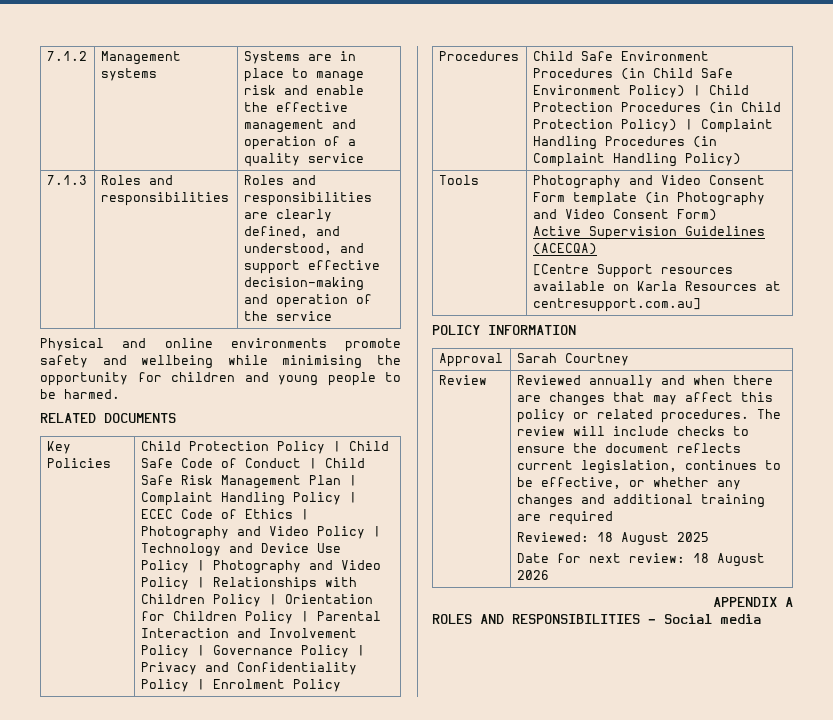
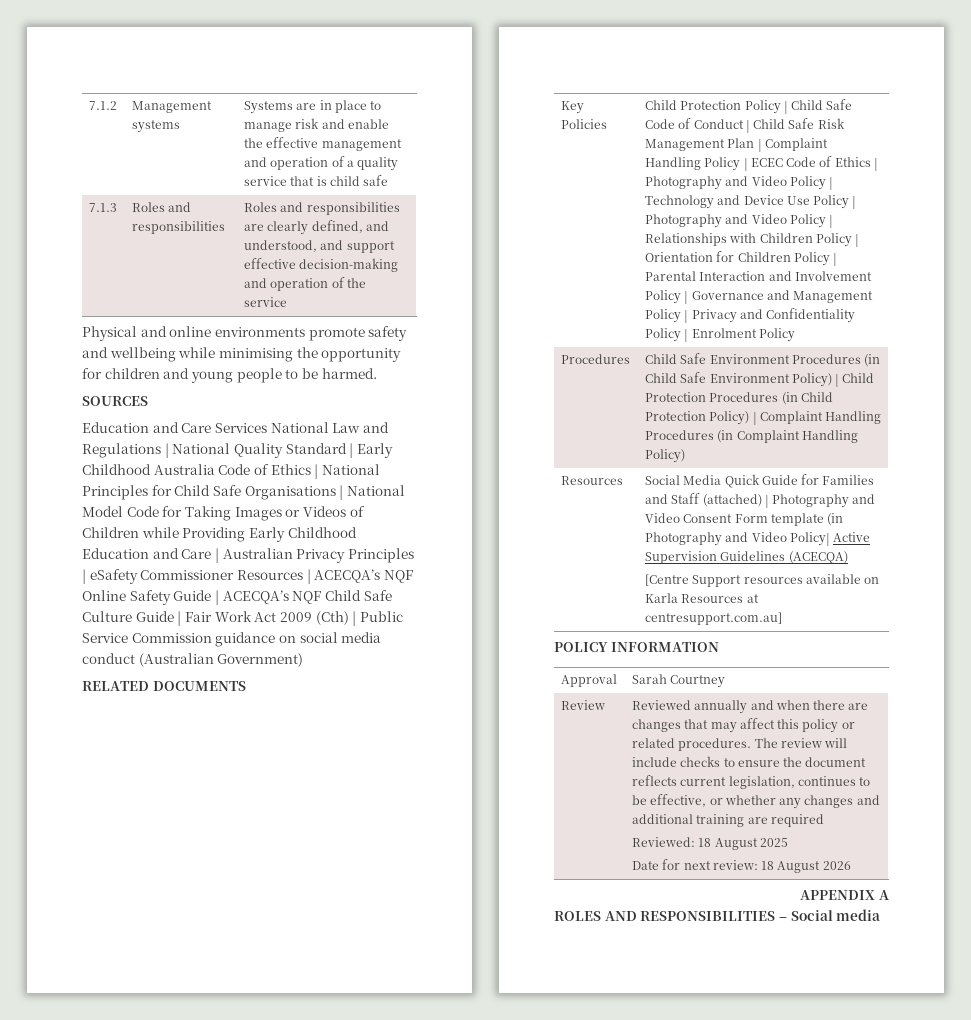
- 7.1.2 | Management systems | Systems are in place to manage risk and enable the effective management and operation of a quality service
+ 7.1.2 | Management systems | Systems are in place to manage risk and enable the effective management and operation of a quality service that is child safe
+ SOURCES
+ Education and Care Services National Law and Regulations | National Quality Standard | Early Childhood Australia Code of Ethics | National Principles for Child Safe Organisations | National Model Code for Taking Images or Videos of Children while Providing Early Childhood Education and Care | Australian Privacy Principles | eSafety Commissioner Resources | ACECQA’s NQF Online Safety Guide | ACECQA’s NQF Child Safe Culture Guide | Fair Work Act 2009 (Cth) | Public Service Commission guidance on social media conduct (Australian Government)
- Child Protection Policy | Child Safe Code of Conduct | Child Safe Risk Management Plan | Complaint Handling Policy | ECEC Code of Ethics | Photography and Video Policy | Technology and Device Use Policy | Photography and Video Policy | Relationships with Children Policy | Orientation for Children Policy | Parental Interaction and Involvement Policy | Governance Policy | Privacy and Confidentiality Policy | Enrolment Policy
+ Child Protection Policy | Child Safe Code of Conduct | Child Safe Risk Management Plan | Complaint Handling Policy | ECEC Code of Ethics | Photography and Video Policy | Technology and Device Use Policy | Photography and Video Policy | Relationships with Children Policy | Orientation for Children Policy | Parental Interaction and Involvement Policy | Governance and Management Policy | Privacy and Confidentiality Policy | Enrolment Policy
- Tools | Photography and Video Consent Form template (in Photography and Video Consent Form)
- Active Supervision Guidelines (ACECQA)
+ Resources | Social Media Quick Guide for Families and Staff (attached) | Photography and Video Consent Form template (in Photography and Video Policy| Active Supervision Guidelines (ACECQA)

